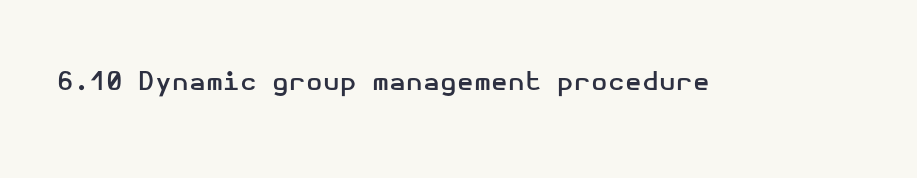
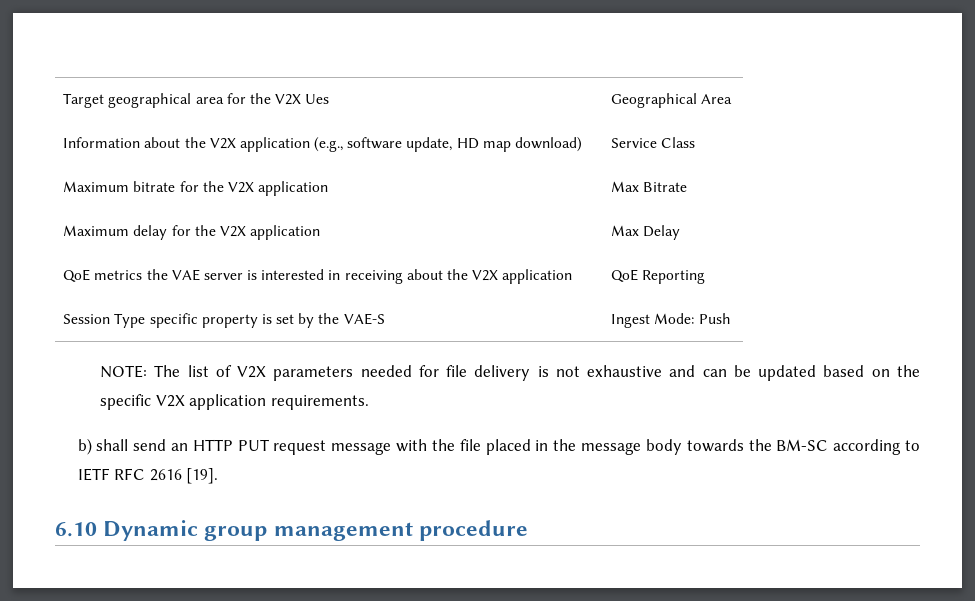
+ Target geographical area for the V2X Ues | Geographical Area
+ Information about the V2X application (e.g., software update, HD map download) | Service Class
+ Maximum bitrate for the V2X application | Max Bitrate
+ Maximum delay for the V2X application | Max Delay
+ QoE metrics the VAE server is interested in receiving about the V2X application | QoE Reporting
+ Session Type specific property is set by the VAE-S | Ingest Mode: Push
+ NOTE: The list of V2X parameters needed for file delivery is not exhaustive and can be updated based on the specific V2X application requirements.
+ b) shall send an HTTP PUT request message with the file placed in the message body towards the BM-SC according to IETF RFC 2616 [19].

